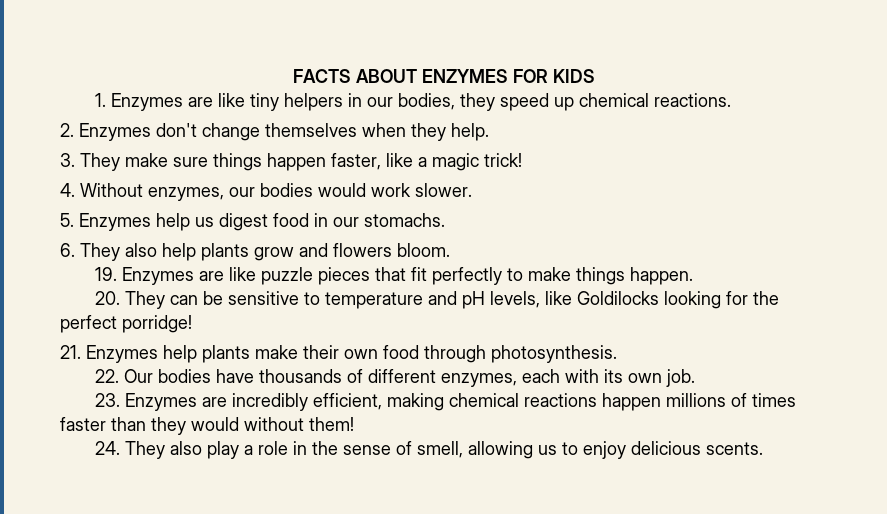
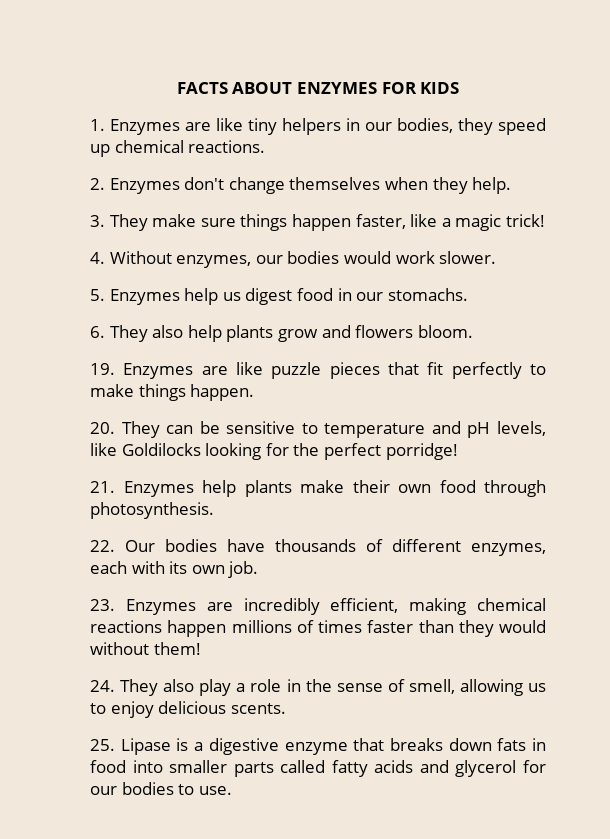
+ 25. Lipase is a digestive enzyme that breaks down fats in food into smaller parts called fatty acids and glycerol for our bodies to use.

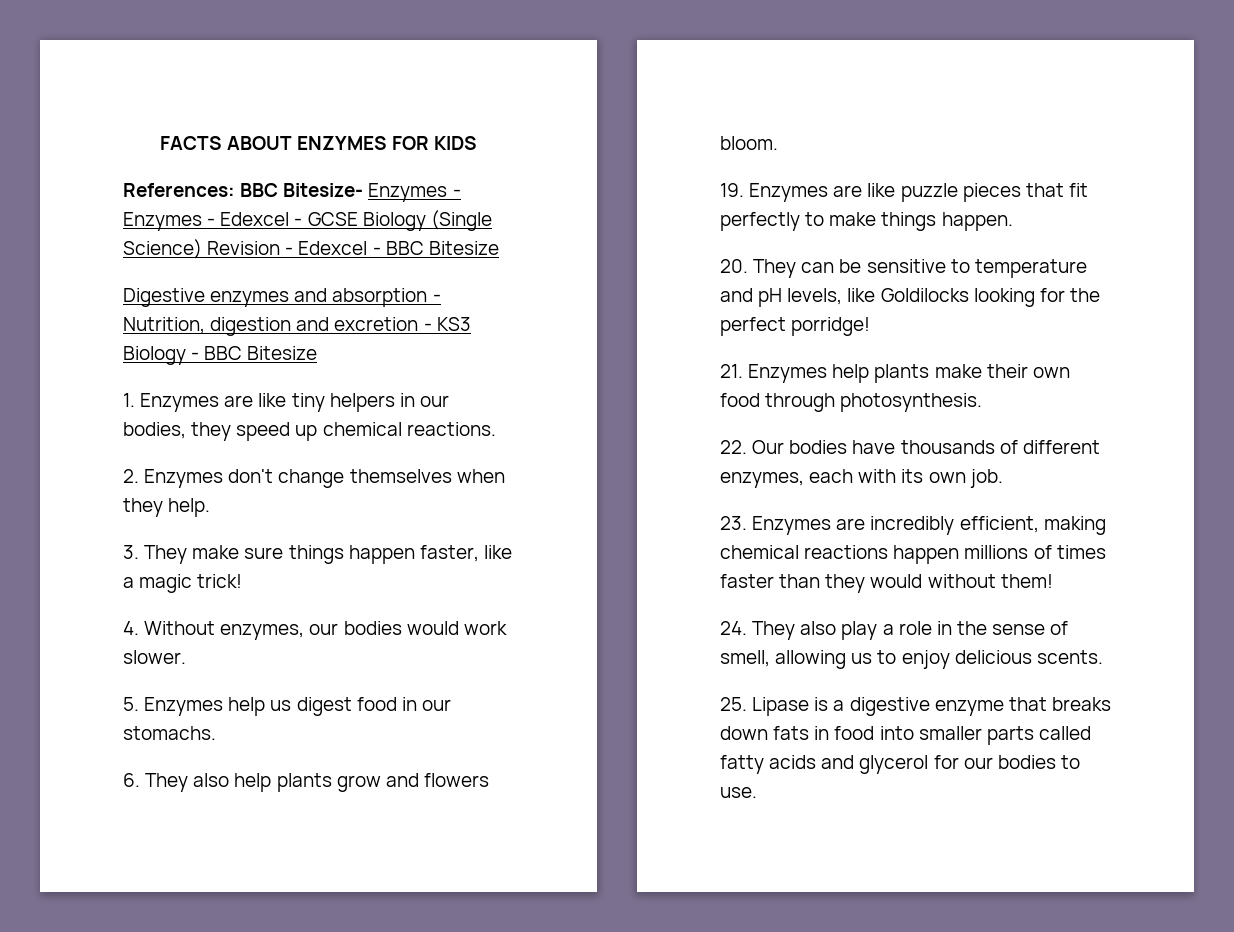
+ References: BBC Bitesize- Enzymes - Enzymes - Edexcel - GCSE Biology (Single Science) Revision - Edexcel - BBC Bitesize
+ Digestive enzymes and absorption - Nutrition, digestion and excretion - KS3 Biology - BBC Bitesize

